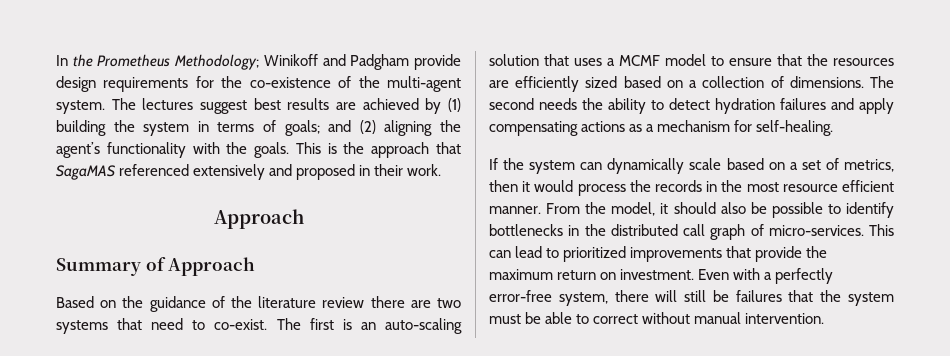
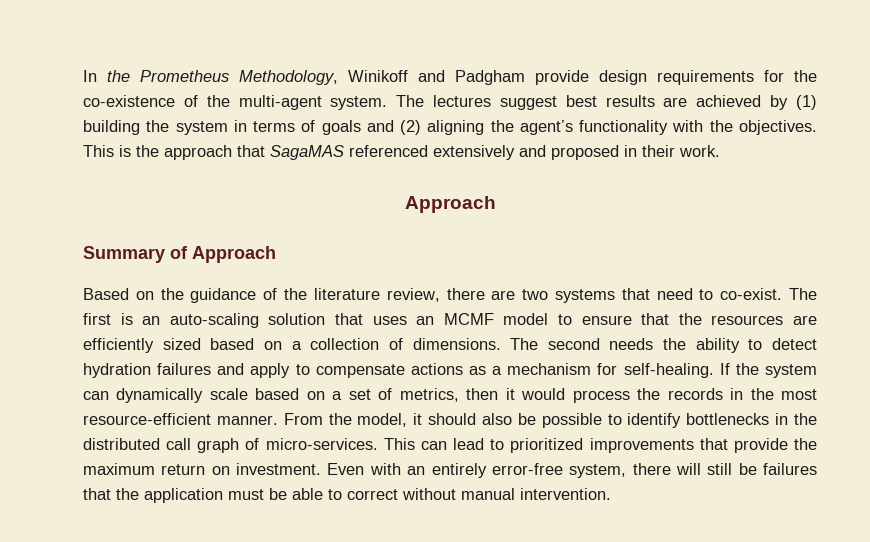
- In the Prometheus Methodology; Winikoff and Padgham provide design requirements for the co-existence of the multi-agent system.
+ In the Prometheus Methodology, Winikoff and Padgham provide design requirements for the co-existence of the multi-agent system.
- The lectures suggest best results are achieved by (1) building the system in terms of goals; and (2) aligning the agent’s functionality with the goals.
+ The lectures suggest best results are achieved by (1) building the system in terms of goals and (2) aligning the agent’s functionality with the objectives.
- Based on the guidance of the literature review there are two systems that need to co-exist.
+ Based on the guidance of the literature review, there are two systems that need to co-exist.
- The first is an auto-scaling solution that uses a MCMF model to ensure that the resources are efficiently sized based on a collection of dimensions.
+ The first is an auto-scaling solution that uses an MCMF model to ensure that the resources are efficiently sized based on a collection of dimensions.
- The second needs the ability to detect hydration failures and apply compensating actions as a mechanism for self-healing.
- If the system can dynamically scale based on a set of metrics, then it would process the records in the most resource efficient manner.
+ The second needs the ability to detect hydration failures and apply to compensate actions as a mechanism for self-healing. If the system can dynamically scale based on a set of metrics, then it would process the records in the most resource-efficient manner.
- Even with a perfectly error-free system, there will still be failures that the system must be able to correct without manual intervention.
+ Even with an entirely error-free system, there will still be failures that the application must be able to correct without manual intervention.

